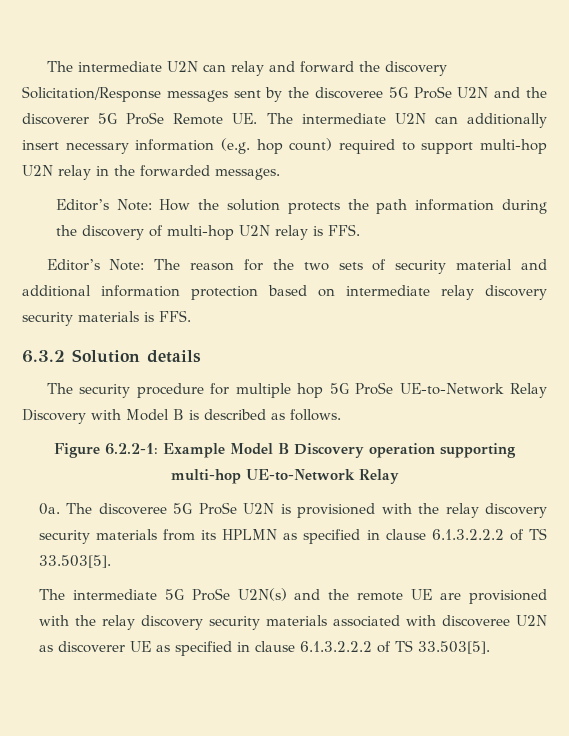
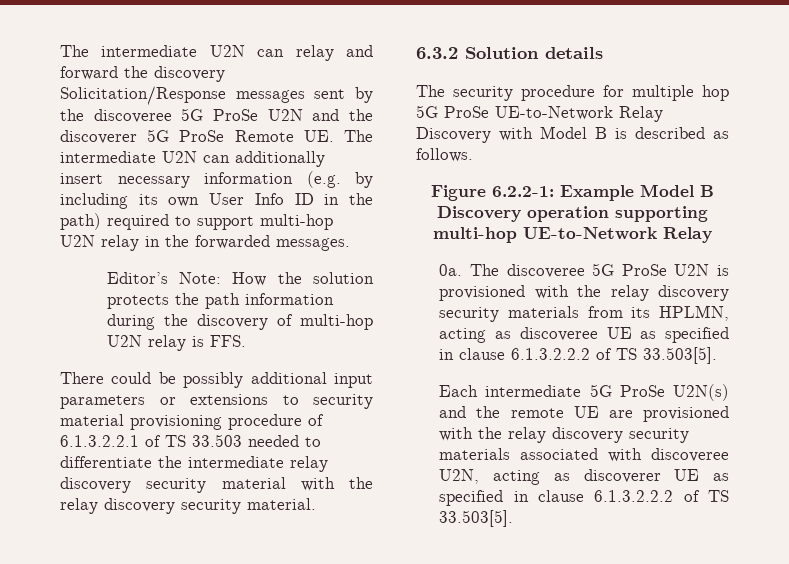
- The intermediate U2N can relay and forward the discovery Solicitation/Response messages sent by the discoveree 5G ProSe U2N and the discoverer 5G ProSe Remote UE. The intermediate U2N can additionally insert necessary information (e.g. hop count) required to support multi-hop U2N relay in the forwarded messages.
+ The intermediate U2N can relay and forward the discovery Solicitation/Response messages sent by the discoveree 5G ProSe U2N and the discoverer 5G ProSe Remote UE. The intermediate U2N can additionally insert necessary information (e.g. by including its own User Info ID in the path) required to support multi-hop U2N relay in the forwarded messages.
- Editor’s Note: The reason for the two sets of security material and additional information protection based on intermediate relay discovery security materials is FFS.
+ There could be possibly additional input parameters or extensions to security material provisioning procedure of 6.1.3.2.2.1 of TS 33.503 needed to differentiate the intermediate relay discovery security material with the relay discovery security material.
- The discoveree 5G ProSe U2N is provisioned with the relay discovery security materials from its HPLMN as specified in clause 6.1.3.2.2.2 of TS 33.503[5].
+ The discoveree 5G ProSe U2N is provisioned with the relay discovery security materials from its HPLMN, acting as discoveree UE as specified in clause 6.1.3.2.2.2 of TS 33.503[5].
- The intermediate 5G ProSe U2N(s) and the remote UE are provisioned with the relay discovery security materials associated with discoveree U2N as discoverer UE as specified in clause 6.1.3.2.2.2 of TS 33.503[5].
+ Each intermediate 5G ProSe U2N(s) and the remote UE are provisioned with the relay discovery security materials associated with discoveree U2N, acting as discoverer UE as specified in clause 6.1.3.2.2.2 of TS 33.503[5].

